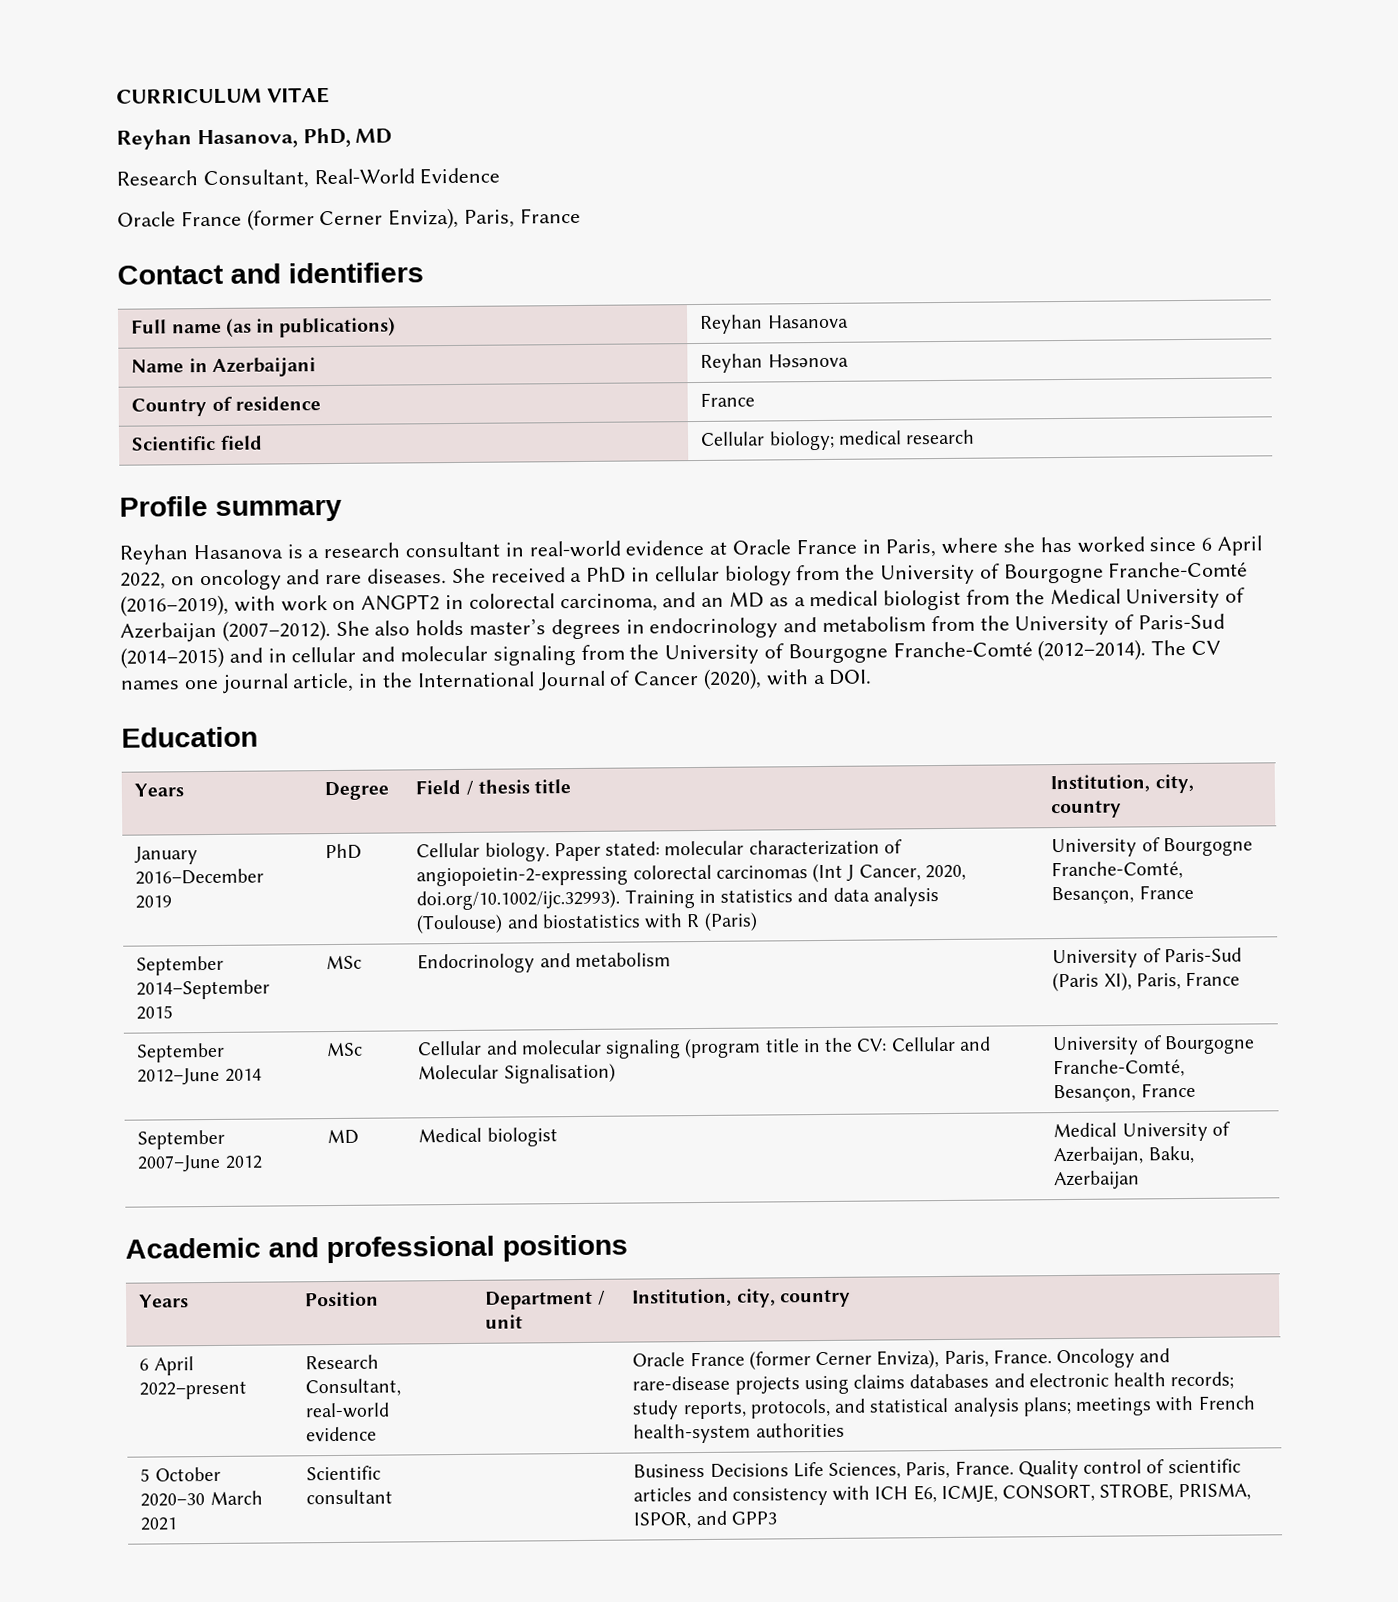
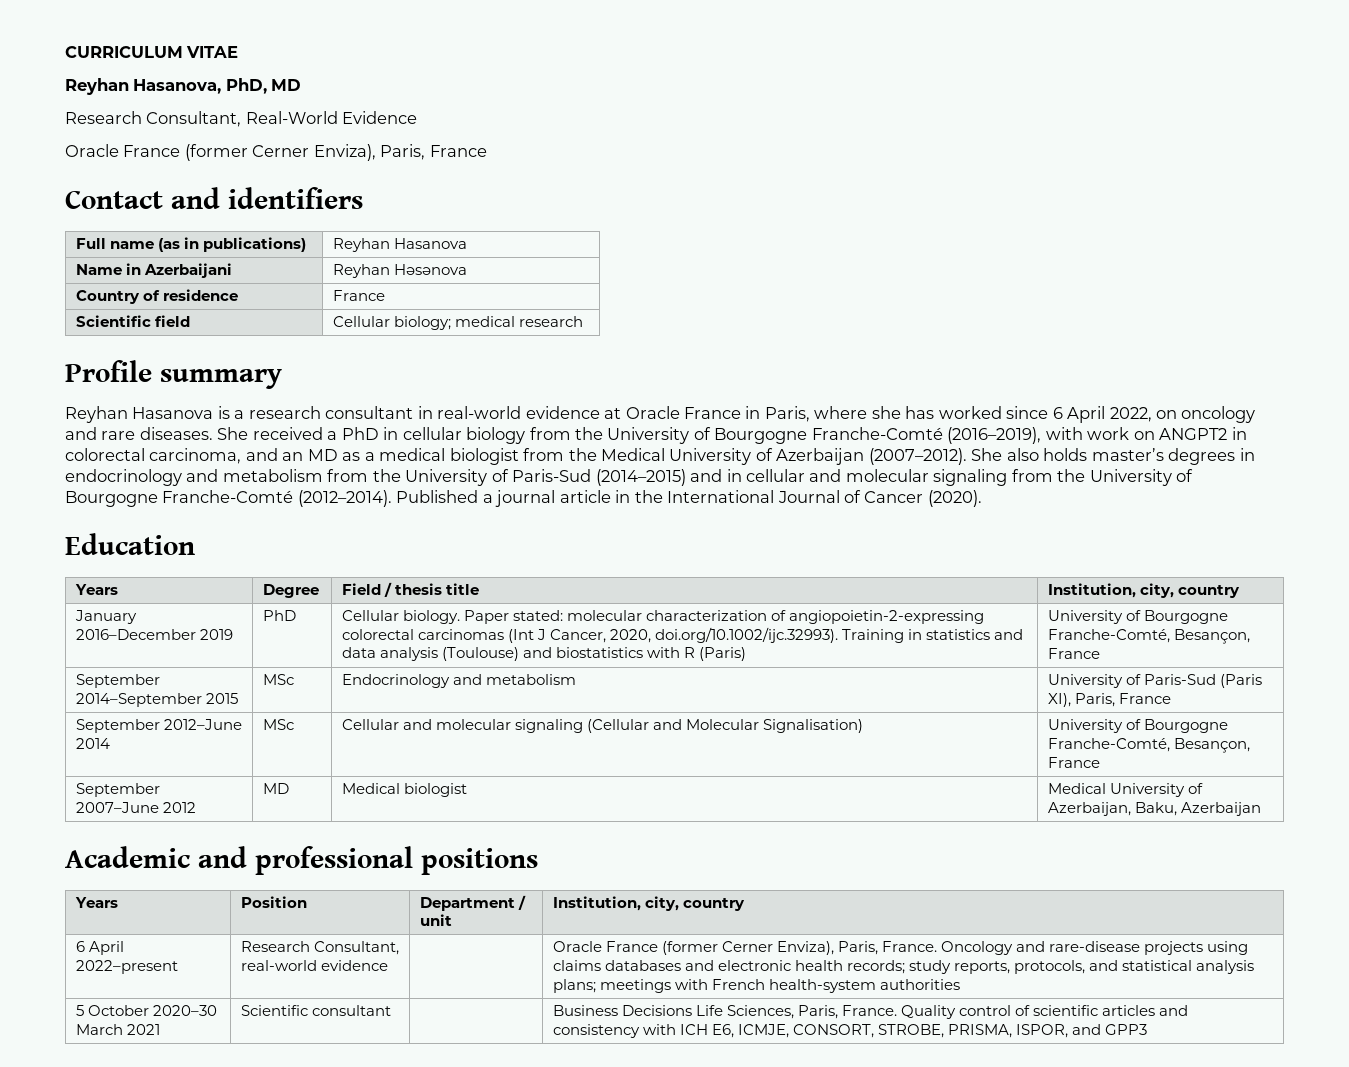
- The CV names one journal article, in the International Journal of Cancer (2020), with a DOI.
+ Published a journal article in the International Journal of Cancer (2020).
- September 2012–June 2014 | MSc | Cellular and molecular signaling (program title in the CV: Cellular and Molecular Signalisation) | University of Bourgogne Franche-Comté, Besançon, France
+ September 2012–June 2014 | MSc | Cellular and molecular signaling (Cellular and Molecular Signalisation) | University of Bourgogne Franche-Comté, Besançon, France

